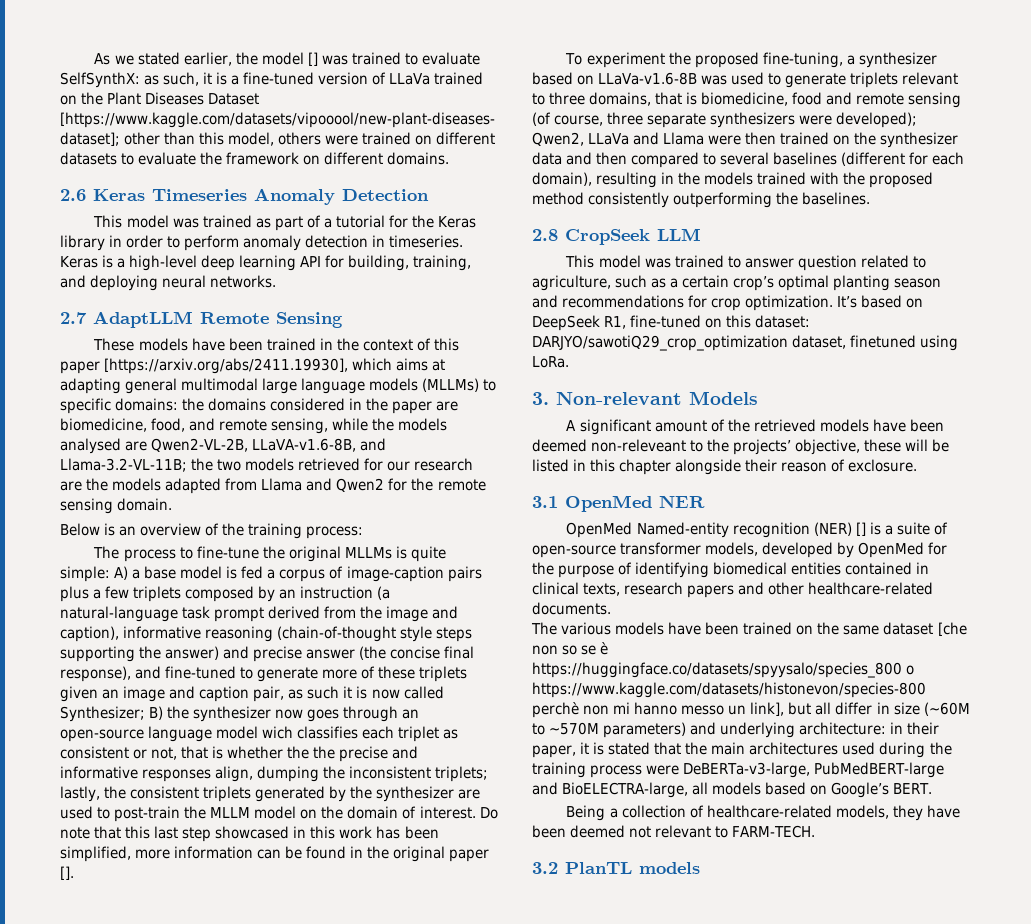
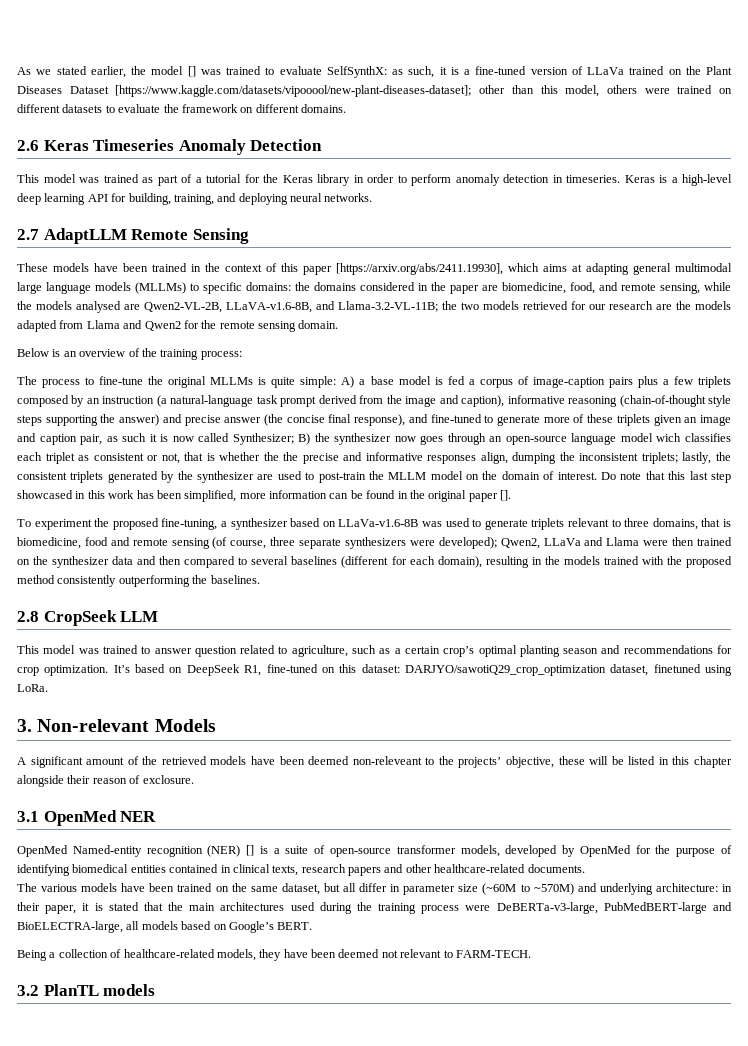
- The various models have been trained on the same dataset [che non so se è https://huggingface.co/datasets/spyysalo/species_800 o https://www.kaggle.com/datasets/histonevon/species-800 perchè non mi hanno messo un link], but all differ in size (~60M to ~570M parameters) and underlying architecture: in their paper, it is stated that the main architectures used during the training process were DeBERTa-v3-large, PubMedBERT-large and BioELECTRA-large, all models based on Google’s BERT.
+ The various models have been trained on the same dataset, but all differ in parameter size (~60M to ~570M) and underlying architecture: in their paper, it is stated that the main architectures used during the training process were DeBERTa-v3-large, PubMedBERT-large and BioELECTRA-large, all models based on Google’s BERT.

